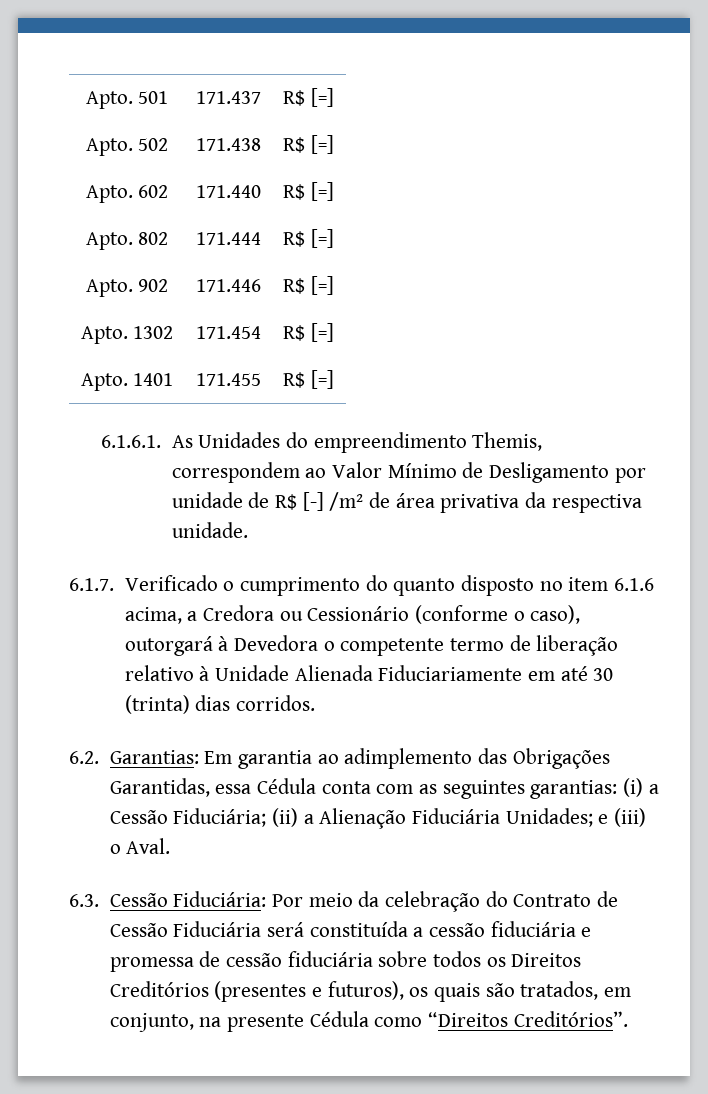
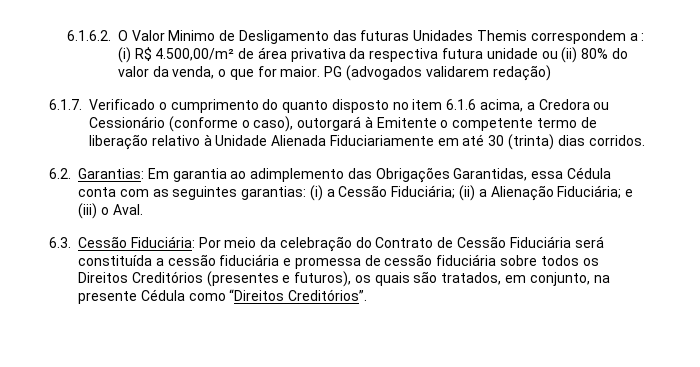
- Apto. 501 | 171.437 | R$ [=]
- Apto. 502 | 171.438 | R$ [=]
- Apto. 602 | 171.440 | R$ [=]
- Apto. 802 | 171.444 | R$ [=]
- Apto. 902 | 171.446 | R$ [=]
- Apto. 1302 | 171.454 | R$ [=]
- Apto. 1401 | 171.455 | R$ [=]
- 6.1.6.1. As Unidades do empreendimento Themis, correspondem ao Valor Mínimo de Desligamento por unidade de R$ [-] /m² de área privativa da respectiva unidade.
+ 6.1.6.2. O Valor Minimo de Desligamento das futuras Unidades Themis correspondem a : (i) R$ 4.500,00/m² de área privativa da respectiva futura unidade ou (ii) 80% do valor da venda, o que for maior. PG (advogados validarem redação)
- 6.1.7. Verificado o cumprimento do quanto disposto no item 6.1.6 acima, a Credora ou Cessionário (conforme o caso), outorgará à Devedora o competente termo de liberação relativo à Unidade Alienada Fiduciariamente em até 30 (trinta) dias corridos.
+ 6.1.7. Verificado o cumprimento do quanto disposto no item 6.1.6 acima, a Credora ou Cessionário (conforme o caso), outorgará à Emitente o competente termo de liberação relativo à Unidade Alienada Fiduciariamente em até 30 (trinta) dias corridos.
- 6.2. Garantias: Em garantia ao adimplemento das Obrigações Garantidas, essa Cédula conta com as seguintes garantias: (i) a Cessão Fiduciária; (ii) a Alienação Fiduciária Unidades; e (iii) o Aval.
+ 6.2. Garantias: Em garantia ao adimplemento das Obrigações Garantidas, essa Cédula conta com as seguintes garantias: (i) a Cessão Fiduciária; (ii) a Alienação Fiduciária; e (iii) o Aval.

